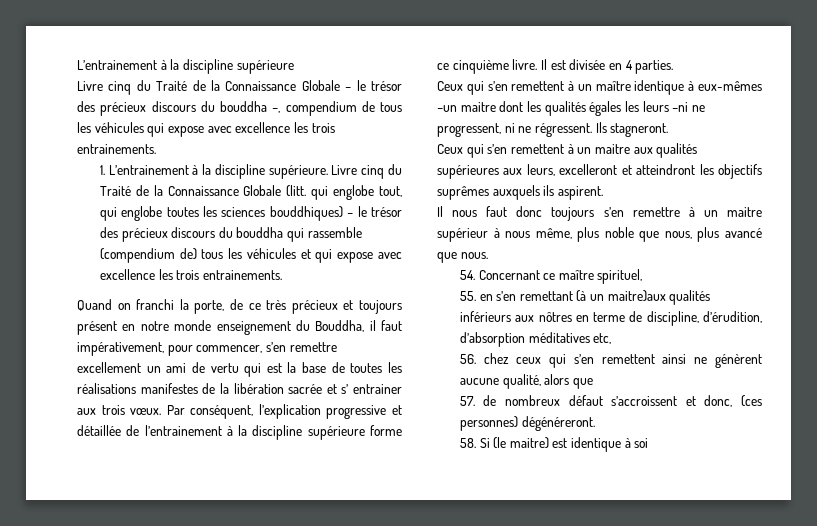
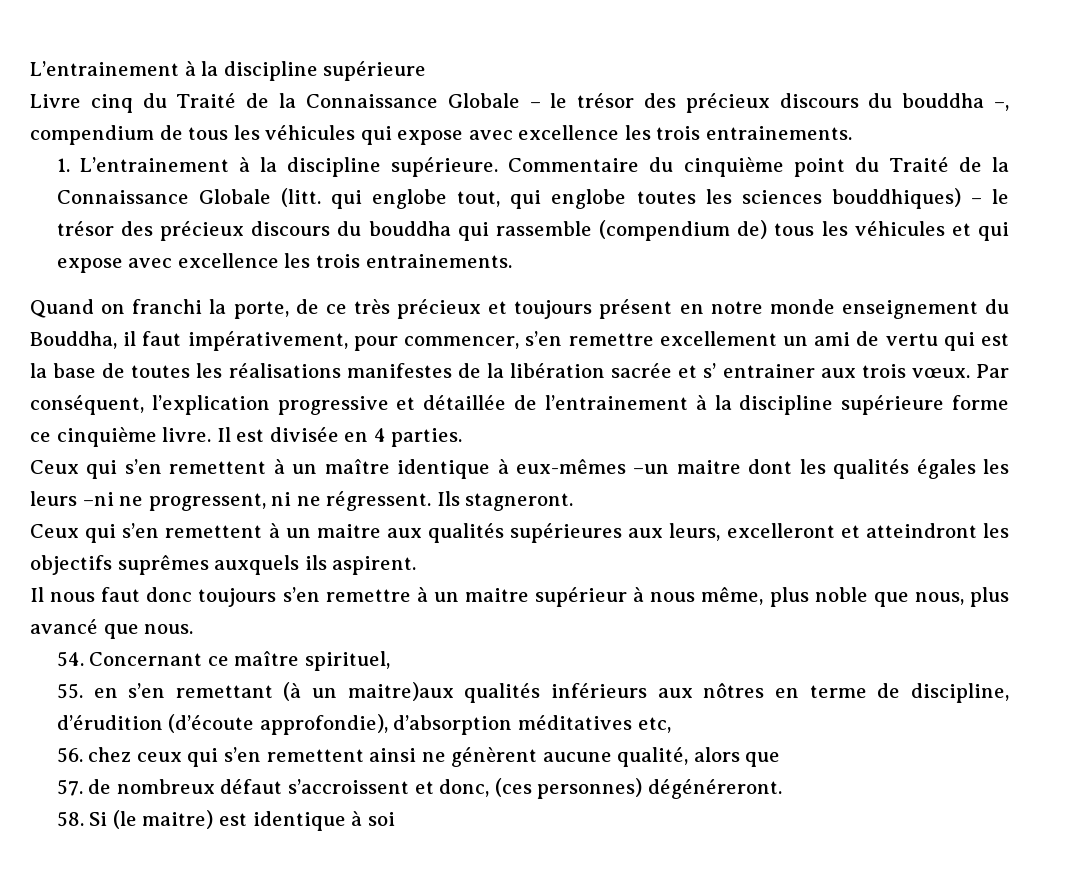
- Livre cinq du Traité de la Connaissance Globale (litt. qui englobe tout, qui englobe toutes les sciences bouddhiques) – le trésor des précieux discours du bouddha qui rassemble (compendium de) tous les véhicules et qui expose avec excellence les trois entrainements.
+ Commentaire du cinquième point du Traité de la Connaissance Globale (litt. qui englobe tout, qui englobe toutes les sciences bouddhiques) – le trésor des précieux discours du bouddha qui rassemble (compendium de) tous les véhicules et qui expose avec excellence les trois entrainements.
- 55. en s’en remettant (à un maitre)aux qualités inférieurs aux nôtres en terme de discipline, d’érudition, d’absorption méditatives etc,
+ 55. en s’en remettant (à un maitre)aux qualités inférieurs aux nôtres en terme de discipline, d’érudition (d’écoute approfondie), d’absorption méditatives etc,

